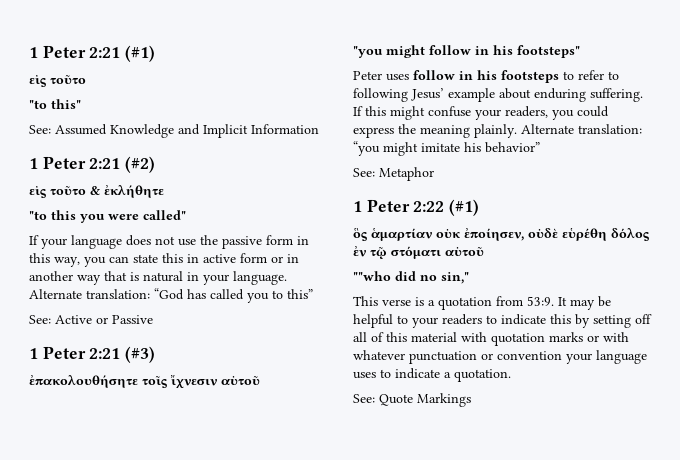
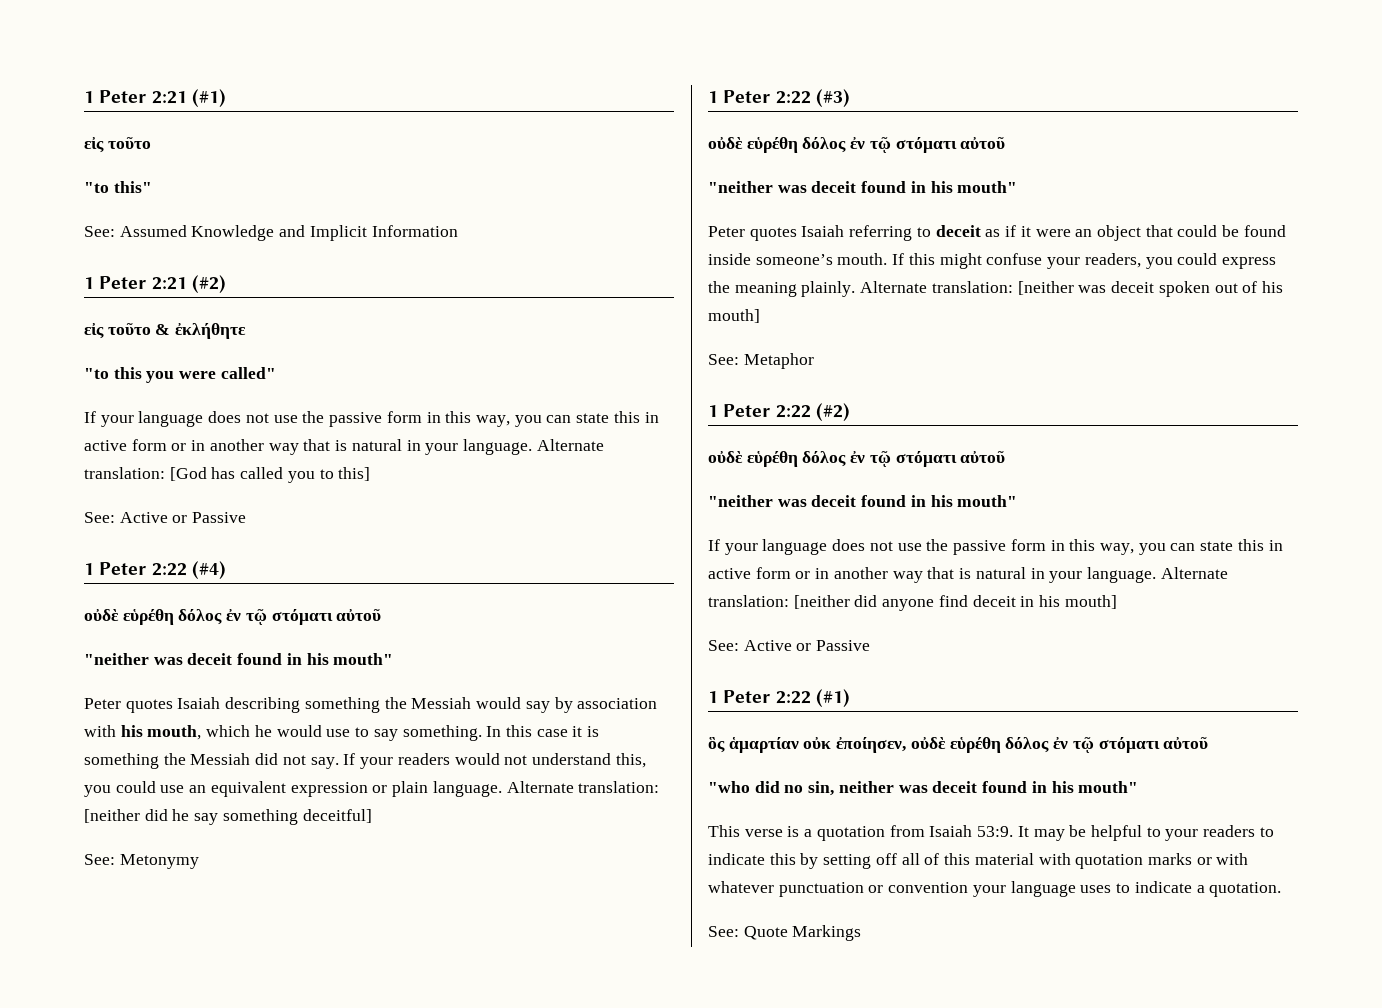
- Alternate translation: “God has called you to this”
+ Alternate translation: [God has called you to this]
  See: Active or Passive
- 1 Peter 2:21 (#3)
- ἐπακολουθήσητε τοῖς ἴχνεσιν αὐτοῦ
- "you might follow in his footsteps"
- Peter uses follow in his footsteps to refer to following Jesus’ example about enduring suffering.
+ 1 Peter 2:22 (#4)
+ οὐδὲ εὑρέθη δόλος ἐν τῷ στόματι αὐτοῦ
+ "neither was deceit found in his mouth"
+ Peter quotes Isaiah describing something the Messiah would say by association with his mouth, which he would use to say something. In this case it is something the Messiah did not say. If your readers would not understand this, you could use an equivalent expression or plain language. Alternate translation: [neither did he say something deceitful]
+ See: Metonymy
+ 1 Peter 2:22 (#3)
+ οὐδὲ εὑρέθη δόλος ἐν τῷ στόματι αὐτοῦ
+ "neither was deceit found in his mouth"
+ Peter quotes Isaiah referring to deceit as if it were an object that could be found inside someone’s mouth.
- Alternate translation: “you might imitate his behavior”
+ Alternate translation: [neither was deceit spoken out of his mouth]
  See: Metaphor
+ 1 Peter 2:22 (#2)
+ οὐδὲ εὑρέθη δόλος ἐν τῷ στόματι αὐτοῦ
+ "neither was deceit found in his mouth"
+ If your language does not use the passive form in this way, you can state this in active form or in another way that is natural in your language. Alternate translation: [neither did anyone find deceit in his mouth]
+ See: Active or Passive
- ""who did no sin,"
+ "who did no sin, neither was deceit found in his mouth"
- This verse is a quotation from 53:9.
+ This verse is a quotation from Isaiah 53:9.

